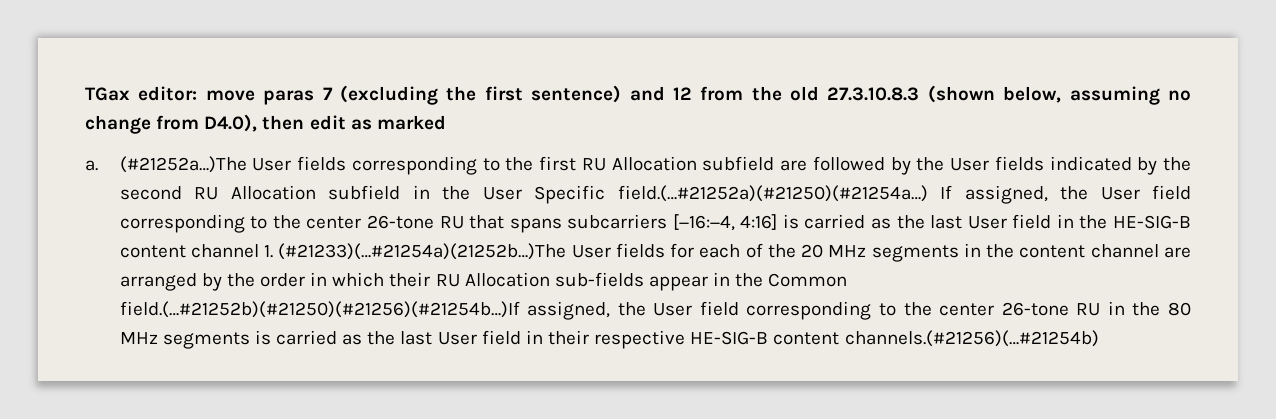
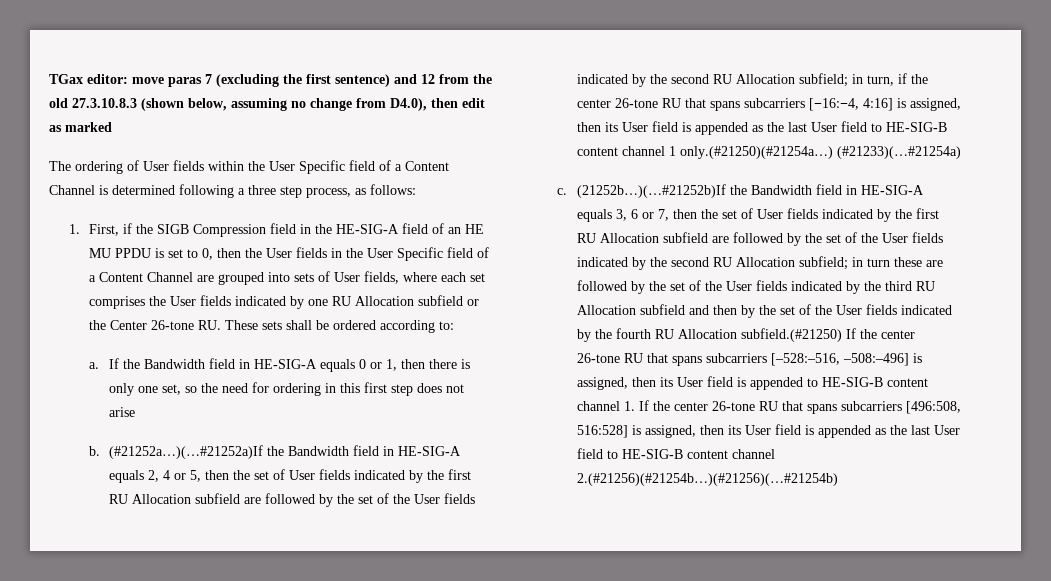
- a. (#21252a…)The User fields corresponding to the first RU Allocation subfield are followed by the User fields indicated by the second RU Allocation subfield in the User Specific field.(…#21252a)(#21250)(#21254a…) If assigned, the User field corresponding to the center 26-tone RU that spans subcarriers [−16:−4, 4:16] is carried as the last User field in the HE-SIG-B content channel 1. (#21233)(…#21254a)(21252b…)The User fields for each of the 20 MHz segments in the content channel are arranged by the order in which their RU Allocation sub-fields appear in the Common field.(…#21252b)(#21250)(#21256)(#21254b…)If assigned, the User field corresponding to the center 26-tone RU in the 80 MHz segments is carried as the last User field in their respective HE-SIG-B content channels.(#21256)(…#21254b)
+ The ordering of User fields within the User Specific field of a Content Channel is determined following a three step process, as follows:
+ 1. First, if the SIGB Compression field in the HE-SIG-A field of an HE MU PPDU is set to 0, then the User fields in the User Specific field of a Content Channel are grouped into sets of User fields, where each set comprises the User fields indicated by one RU Allocation subfield or the Center 26-tone RU. These sets shall be ordered according to:
+ a. If the Bandwidth field in HE-SIG-A equals 0 or 1, then there is only one set, so the need for ordering in this first step does not arise
+ b. (#21252a…)(…#21252a)If the Bandwidth field in HE-SIG-A equals 2, 4 or 5, then the set of User fields indicated by the first RU Allocation subfield are followed by the set of the User fields indicated by the second RU Allocation subfield; in turn, if the center 26-tone RU that spans subcarriers [−16:−4, 4:16] is assigned, then its User field is appended as the last User field to HE-SIG-B content channel 1 only.(#21250)(#21254a…) (#21233)(…#21254a)
+ c. (21252b…)(…#21252b)If the Bandwidth field in HE-SIG-A equals 3, 6 or 7, then the set of User fields indicated by the first RU Allocation subfield are followed by the set of the User fields indicated by the second RU Allocation subfield; in turn these are followed by the set of the User fields indicated by the third RU Allocation subfield and then by the set of the User fields indicated by the fourth RU Allocation subfield.(#21250) If the center 26-tone RU that spans subcarriers [–528:–516, –508:–496] is assigned, then its User field is appended to HE-SIG-B content channel 1. If the center 26-tone RU that spans subcarriers [496:508, 516:528] is assigned, then its User field is appended as the last User field to HE-SIG-B content channel 2.(#21256)(#21254b…)(#21256)(…#21254b)

